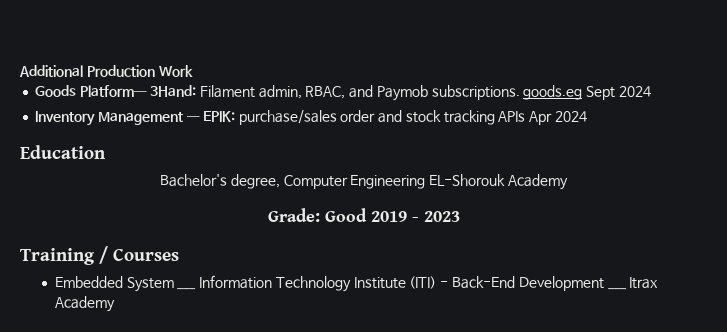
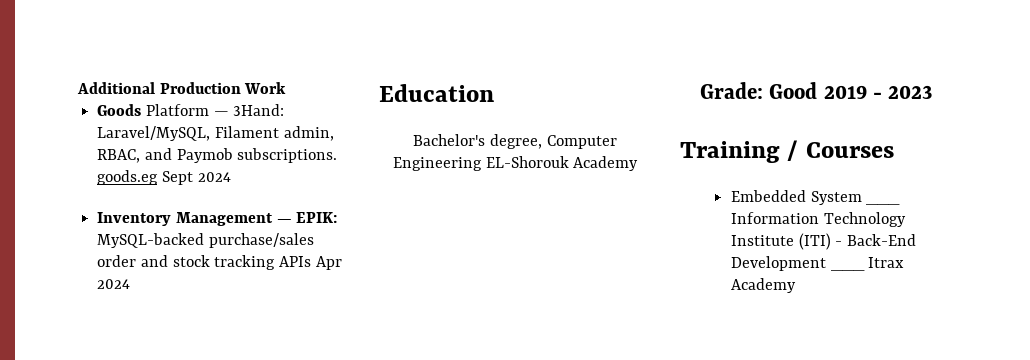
- Goods Platform— 3Hand: Filament admin, RBAC, and Paymob subscriptions. goods.eg Sept 2024
+ Goods Platform — 3Hand: Laravel/MySQL, Filament admin, RBAC, and Paymob subscriptions. goods.eg Sept 2024
- Inventory Management — EPIK: purchase/sales order and stock tracking APIs Apr 2024
+ Inventory Management — EPIK: MySQL-backed purchase/sales order and stock tracking APIs Apr 2024

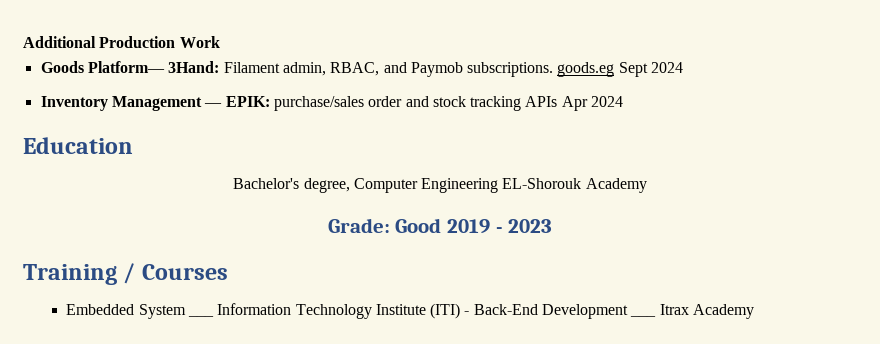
- Goods Platform — 3Hand: Laravel/MySQL, Filament admin, RBAC, and Paymob subscriptions. goods.eg Sept 2024
+ Goods Platform— 3Hand: Filament admin, RBAC, and Paymob subscriptions. goods.eg Sept 2024
- Inventory Management — EPIK: MySQL-backed purchase/sales order and stock tracking APIs Apr 2024
+ Inventory Management — EPIK: purchase/sales order and stock tracking APIs Apr 2024

